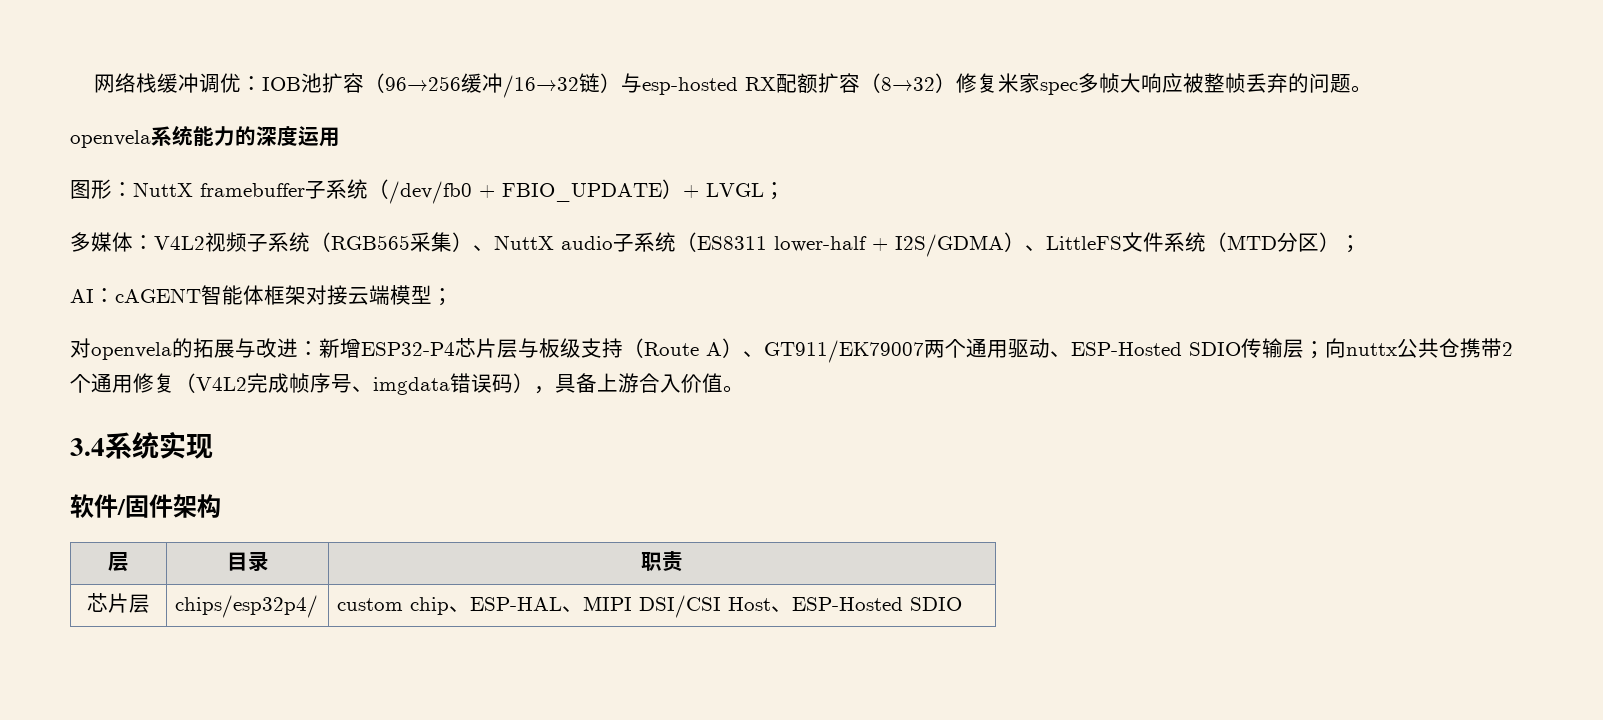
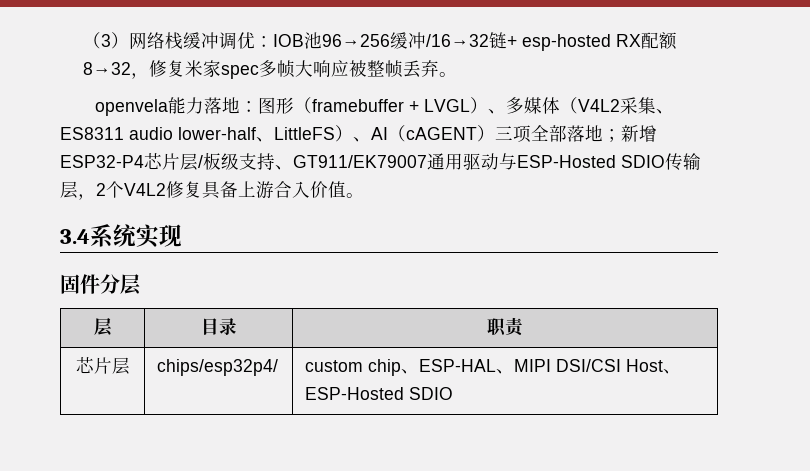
- 网络栈缓冲调优：IOB池扩容（96→256缓冲/16→32链）与esp-hosted RX配额扩容（8→32）修复米家spec多帧大响应被整帧丢弃的问题。
+ （3）网络栈缓冲调优：IOB池96→256缓冲/16→32链+ esp-hosted RX配额8→32，修复米家spec多帧大响应被整帧丢弃。
- openvela系统能力的深度运用
- 图形：NuttX framebuffer子系统（/dev/fb0 + FBIO_UPDATE）+ LVGL；
- 多媒体：V4L2视频子系统（RGB565采集）、NuttX audio子系统（ES8311 lower-half + I2S/GDMA）、LittleFS文件系统（MTD分区）；
- AI：cAGENT智能体框架对接云端模型；
- 对openvela的拓展与改进：新增ESP32-P4芯片层与板级支持（Route A）、GT911/EK79007两个通用驱动、ESP-Hosted SDIO传输层；向nuttx公共仓携带2个通用修复（V4L2完成帧序号、imgdata错误码），具备上游合入价值。
+ openvela能力落地：图形（framebuffer + LVGL）、多媒体（V4L2采集、ES8311 audio lower-half、LittleFS）、AI（cAGENT）三项全部落地；新增ESP32-P4芯片层/板级支持、GT911/EK79007通用驱动与ESP-Hosted SDIO传输层，2个V4L2修复具备上游合入价值。
- 软件/固件架构
+ 固件分层

